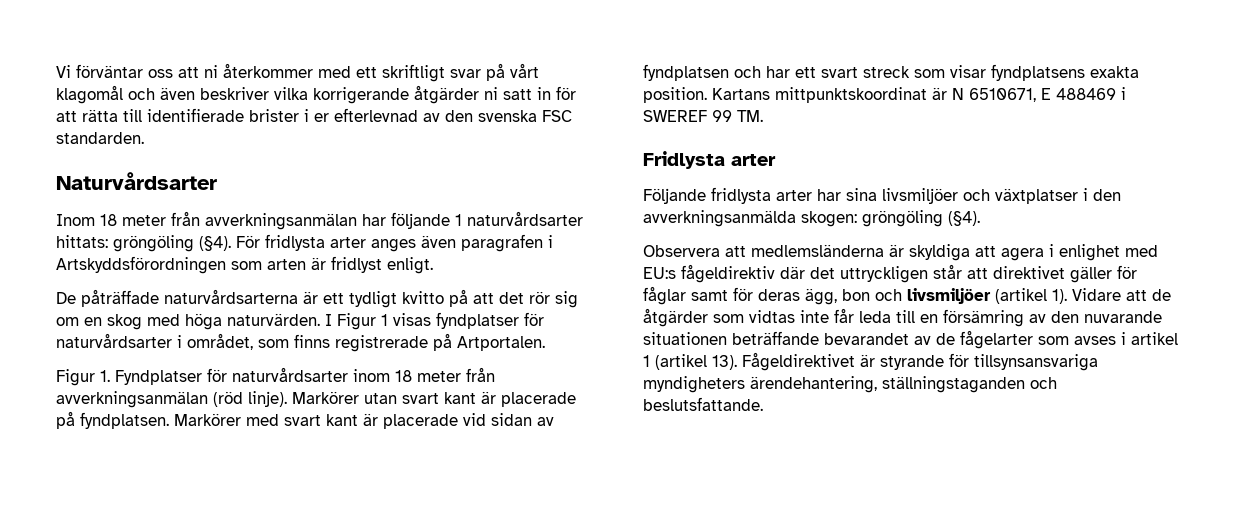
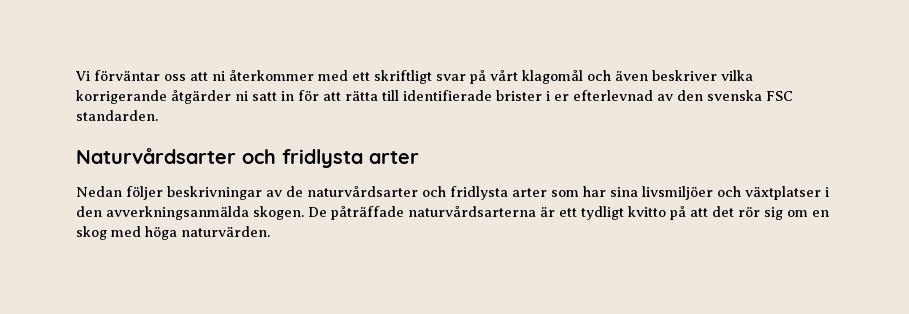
- Naturvårdsarter
- Inom 18 meter från avverkningsanmälan har följande 1 naturvårdsarter hittats: gröngöling (§4). För fridlysta arter anges även paragrafen i Artskyddsförordningen som arten är fridlyst enligt.
- De påträffade naturvårdsarterna är ett tydligt kvitto på att det rör sig om en skog med höga naturvärden. I Figur 1 visas fyndplatser för naturvårdsarter i området, som finns registrerade på Artportalen.
- Figur 1. Fyndplatser för naturvårdsarter inom 18 meter från avverkningsanmälan (röd linje). Markörer utan svart kant är placerade på fyndplatsen. Markörer med svart kant är placerade vid sidan av fyndplatsen och har ett svart streck som visar fyndplatsens exakta position. Kartans mittpunktskoordinat är N 6510671, E 488469 i SWEREF 99 TM.
- Fridlysta arter
- Följande fridlysta arter har sina livsmiljöer och växtplatser i den avverkningsanmälda skogen: gröngöling (§4).
- Observera att medlemsländerna är skyldiga att agera i enlighet med EU:s fågeldirektiv där det uttryckligen står att direktivet gäller för fåglar samt för deras ägg, bon och livsmiljöer (artikel 1). Vidare att de åtgärder som vidtas inte får leda till en försämring av den nuvarande situationen beträffande bevarandet av de fågelarter som avses i artikel 1 (artikel 13). Fågeldirektivet är styrande för tillsynsansvariga myndigheters ärendehantering, ställningstaganden och beslutsfattande.
+ Naturvårdsarter och fridlysta arter
+ Nedan följer beskrivningar av de naturvårdsarter och fridlysta arter som har sina livsmiljöer och växtplatser i den avverkningsanmälda skogen. De påträffade naturvårdsarterna är ett tydligt kvitto på att det rör sig om en skog med höga naturvärden.

